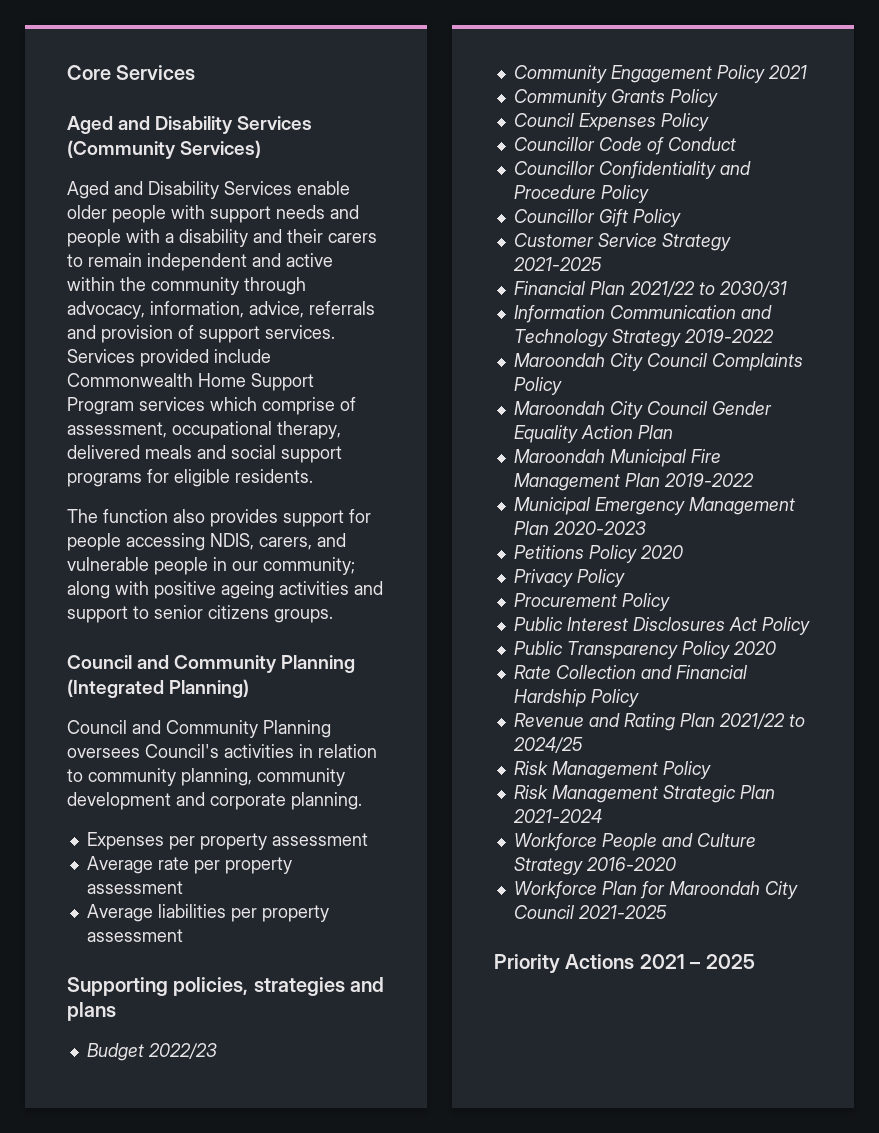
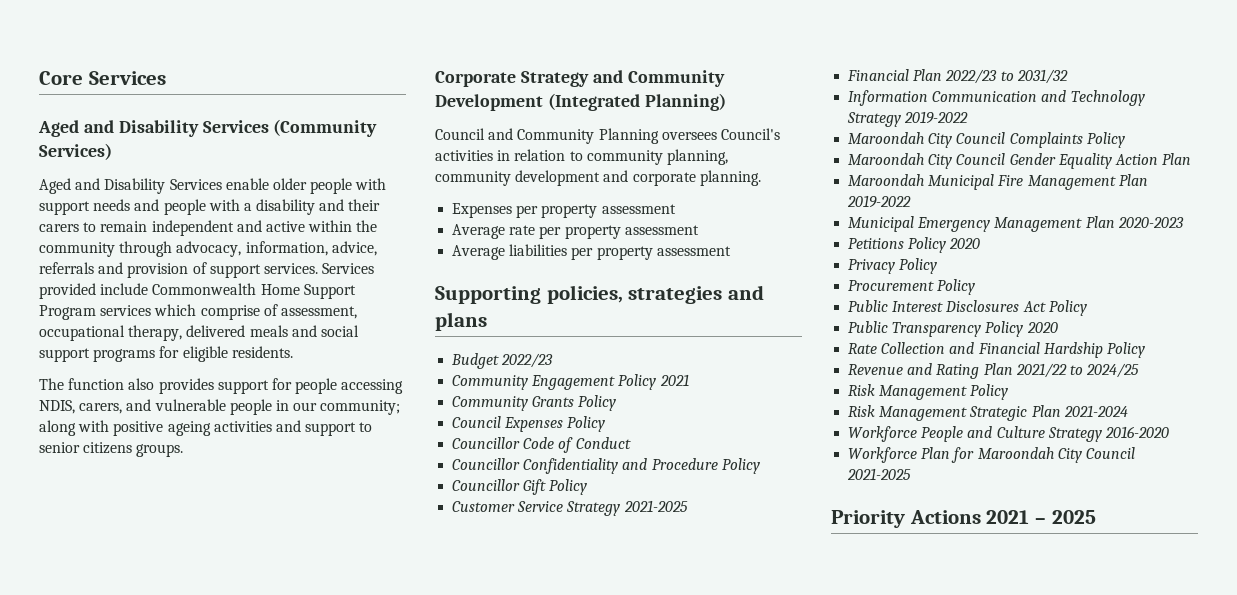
- Council and Community Planning (Integrated Planning)
+ Corporate Strategy and Community Development (Integrated Planning)
- Financial Plan 2021/22 to 2030/31
+ Financial Plan 2022/23 to 2031/32

